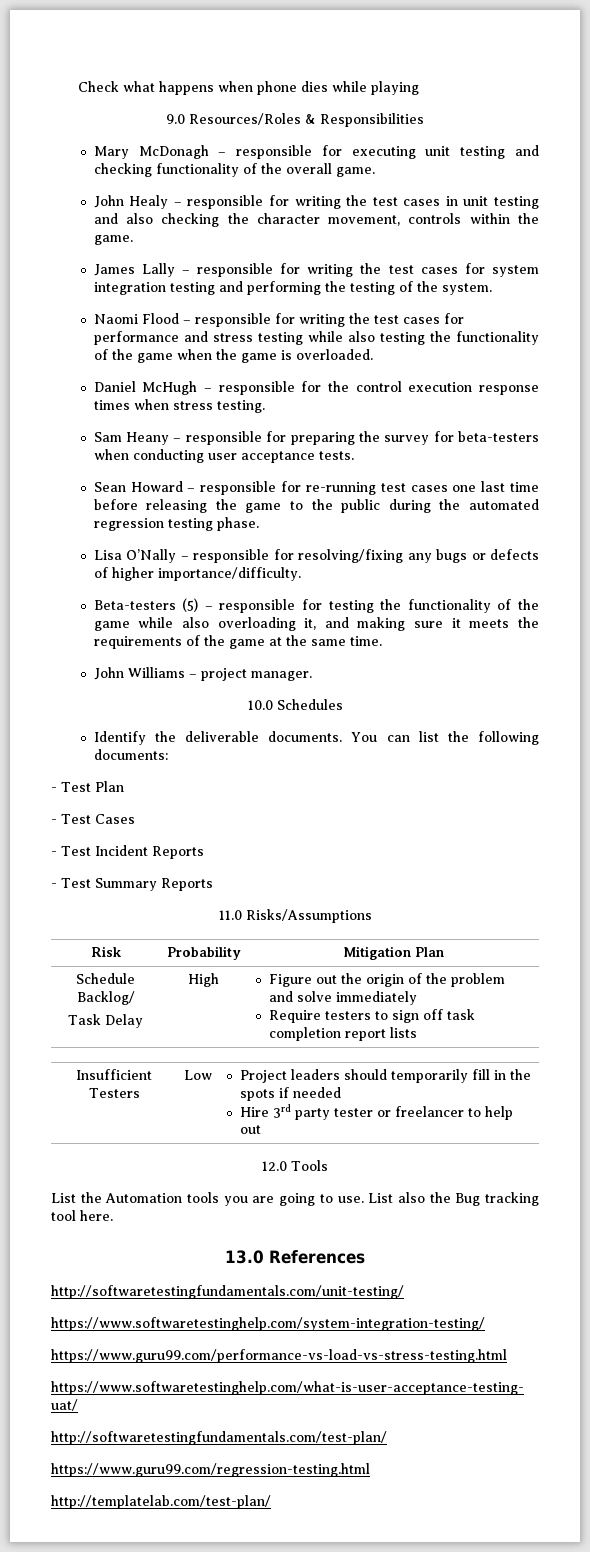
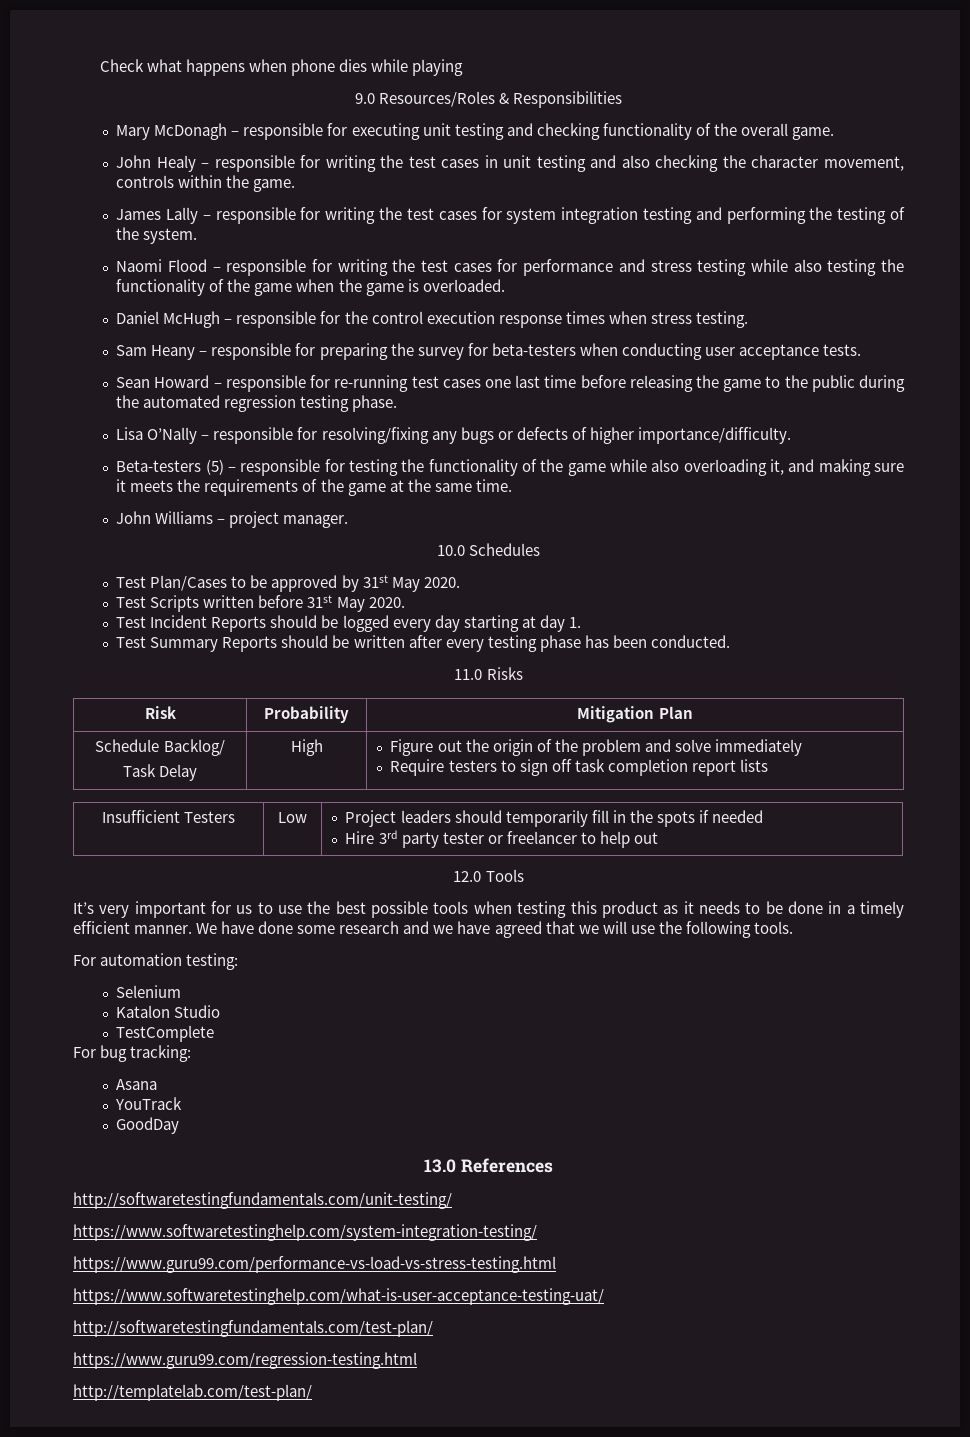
- Identify the deliverable documents. You can list the following documents:
- - Test Plan
- - Test Cases
- - Test Incident Reports
- - Test Summary Reports
+ Test Plan/Cases to be approved by 31st May 2020.
+ Test Scripts written before 31st May 2020.
+ Test Incident Reports should be logged every day starting at day 1.
+ Test Summary Reports should be written after every testing phase has been conducted.
- 11.0 Risks/Assumptions
+ 11.0 Risks
- List the Automation tools you are going to use. List also the Bug tracking tool here.
+ It’s very important for us to use the best possible tools when testing this product as it needs to be done in a timely efficient manner. We have done some research and we have agreed that we will use the following tools.
+ For automation testing:
+ Selenium
+ Katalon Studio
+ TestComplete
+ For bug tracking:
+ Asana
+ YouTrack
+ GoodDay

